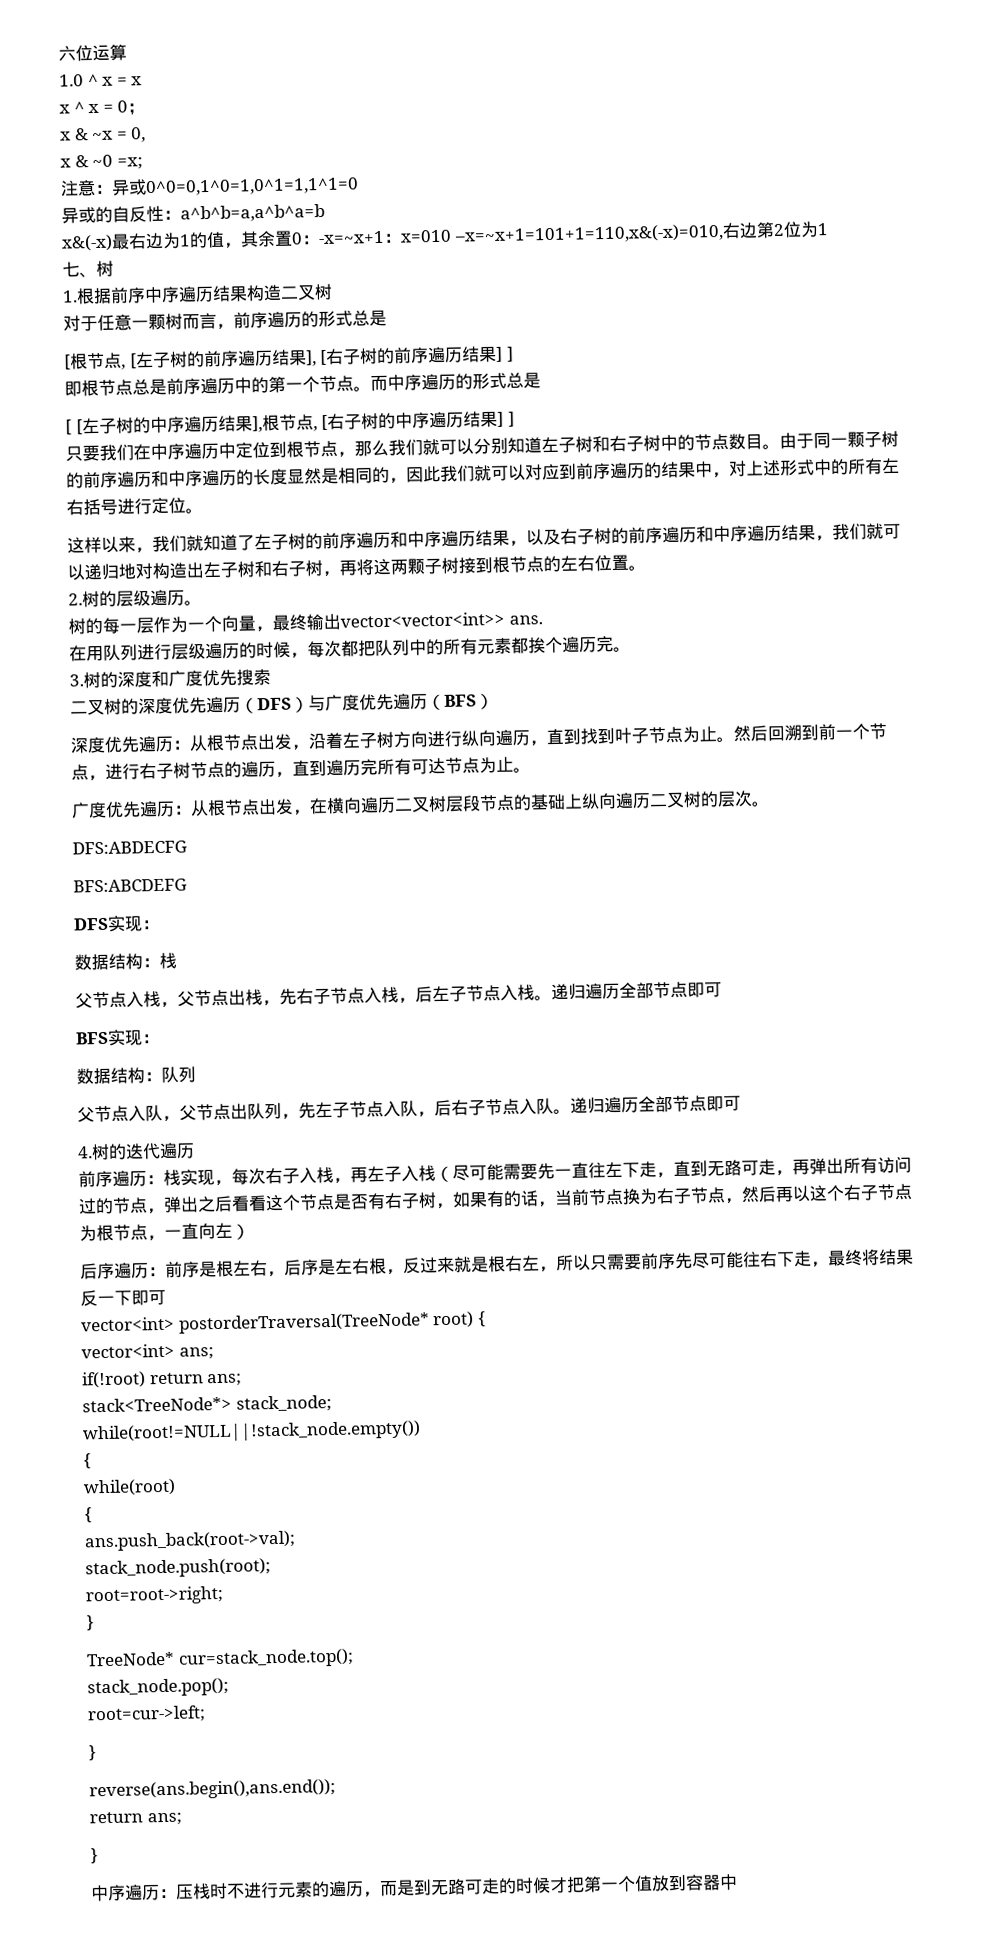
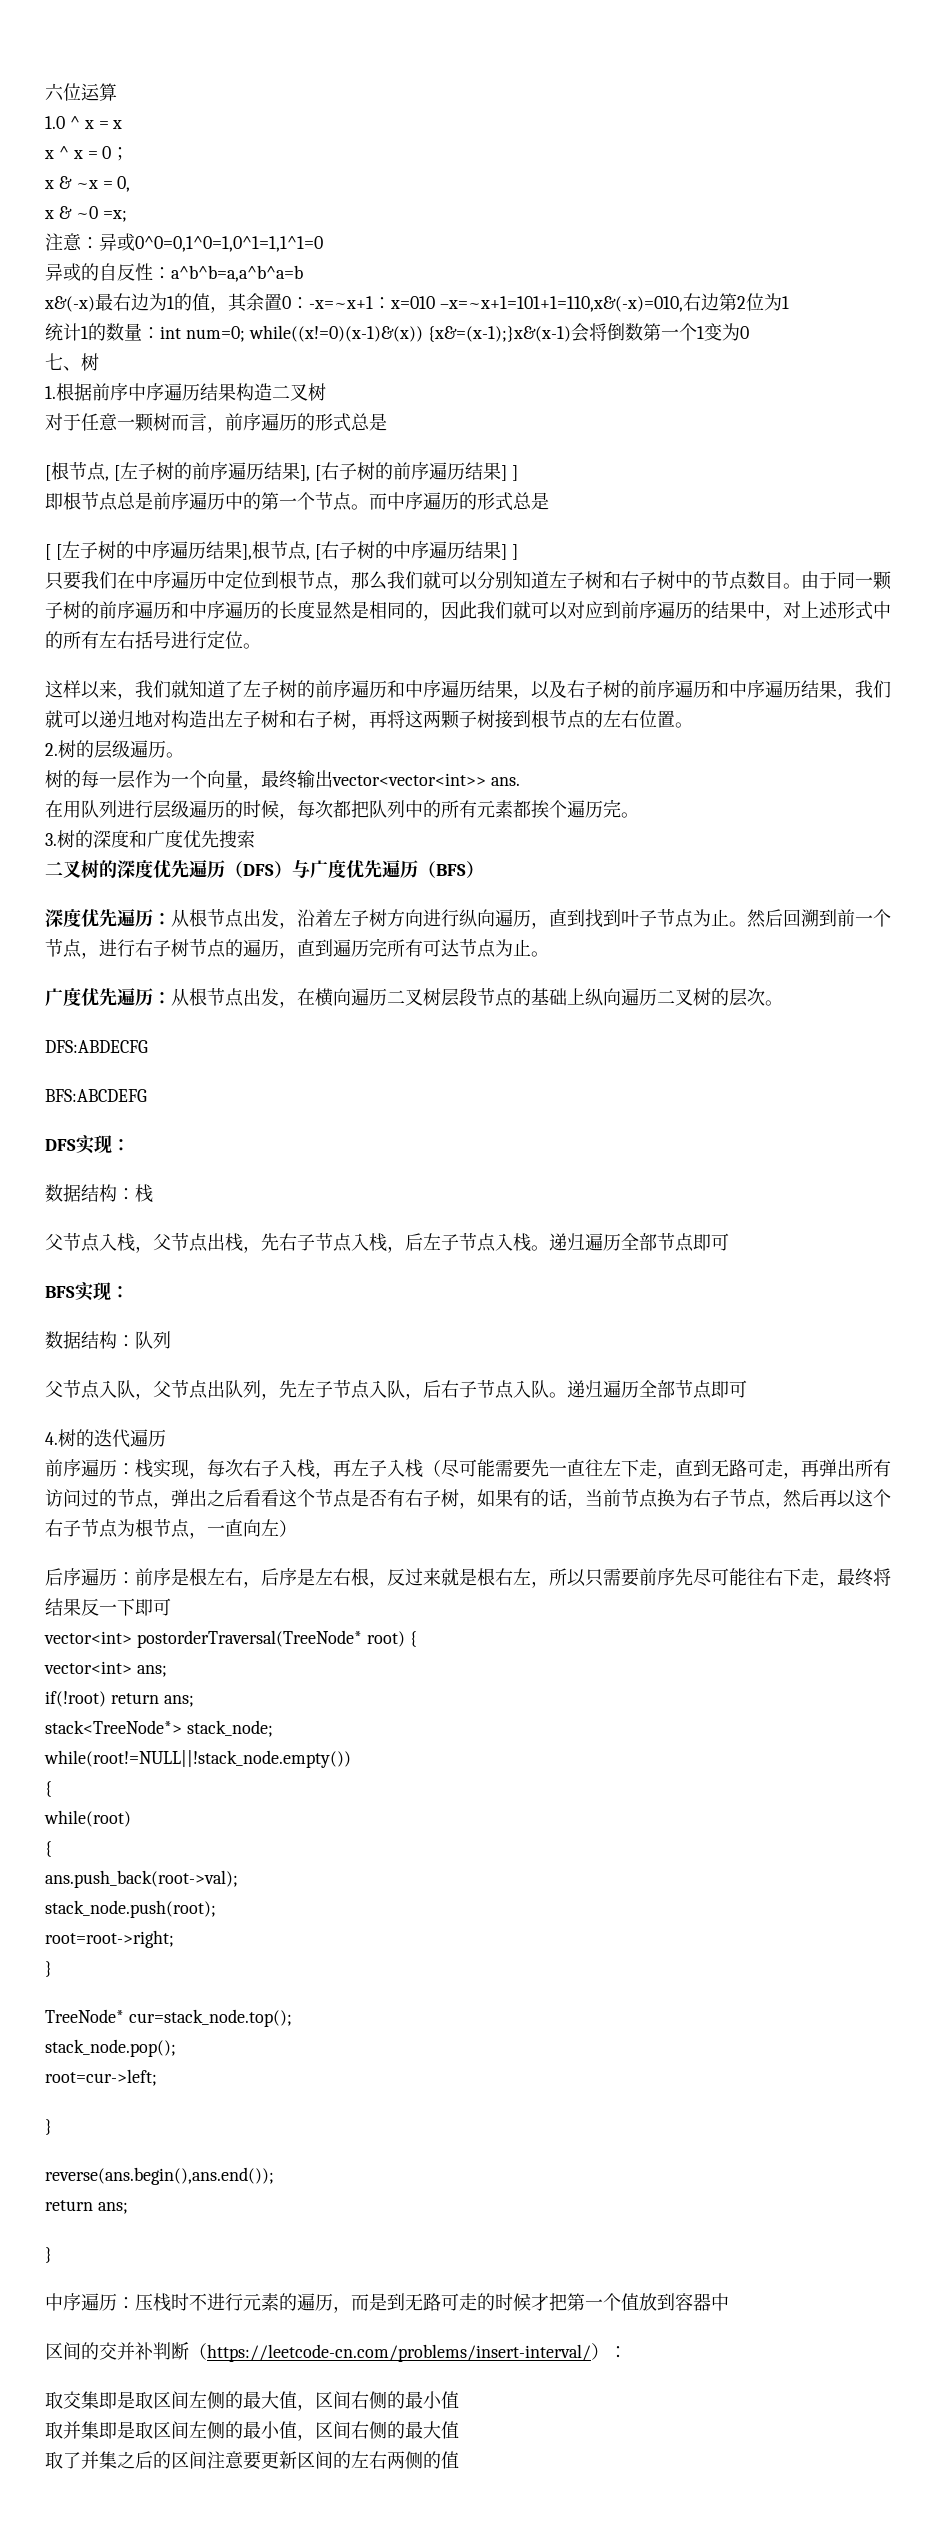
+ 统计1的数量：int num=0; while((x!=0)(x-1)&(x)) {x&=(x-1);}x&(x-1)会将倒数第一个1变为0
+ 区间的交并补判断（https://leetcode-cn.com/problems/insert-interval/）：
+ 取交集即是取区间左侧的最大值，区间右侧的最小值
+ 取并集即是取区间左侧的最小值，区间右侧的最大值
+ 取了并集之后的区间注意要更新区间的左右两侧的值

